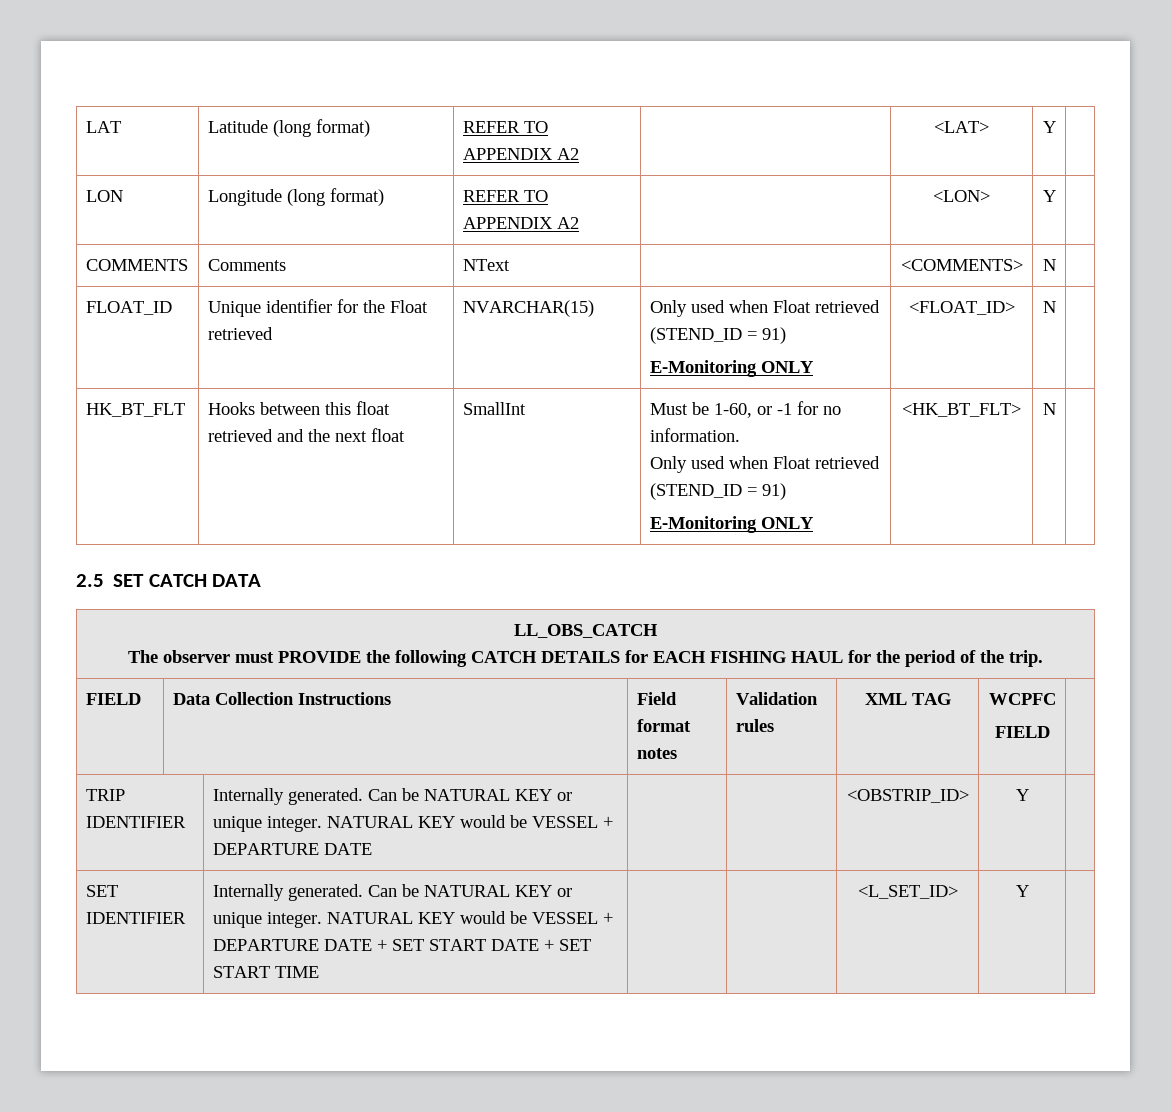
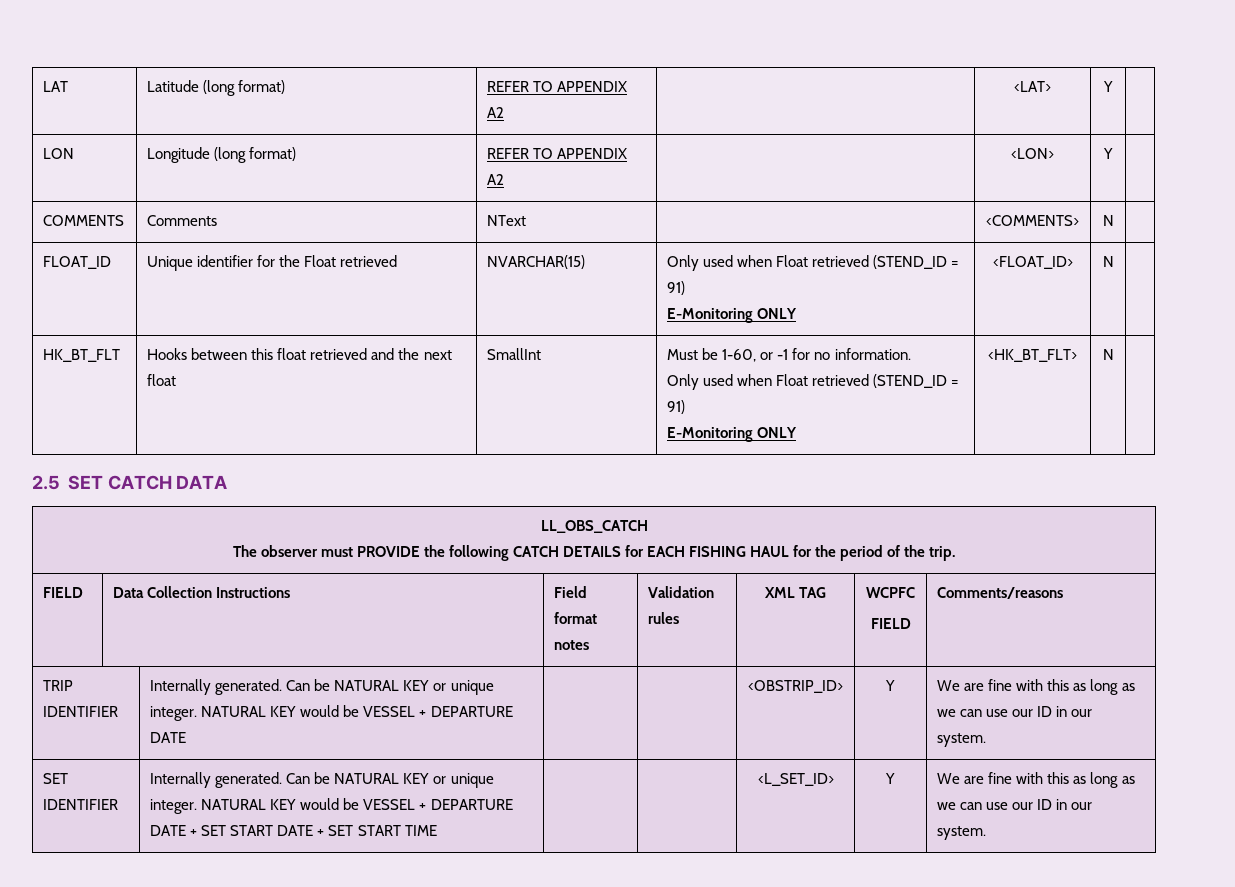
  FIELD | Data Collection Instructions | Field format notes | Validation rules | XML TAG | WCPFC
- FIELD |
+ FIELD | Comments/reasons
- TRIP IDENTIFIER | Internally generated. Can be NATURAL KEY or unique integer. NATURAL KEY would be VESSEL + DEPARTURE DATE | | | <OBSTRIP_ID> | Y |
+ TRIP IDENTIFIER | Internally generated. Can be NATURAL KEY or unique integer. NATURAL KEY would be VESSEL + DEPARTURE DATE | | | <OBSTRIP_ID> | Y | We are fine with this as long as we can use our ID in our system.
- <L_SET_ID> | Y
+ <L_SET_ID> | Y | We are fine with this as long as we can use our ID in our system.

